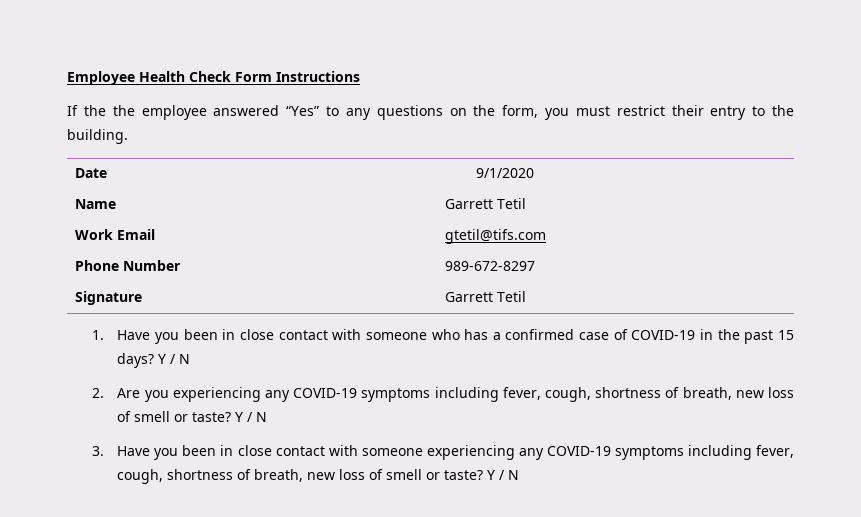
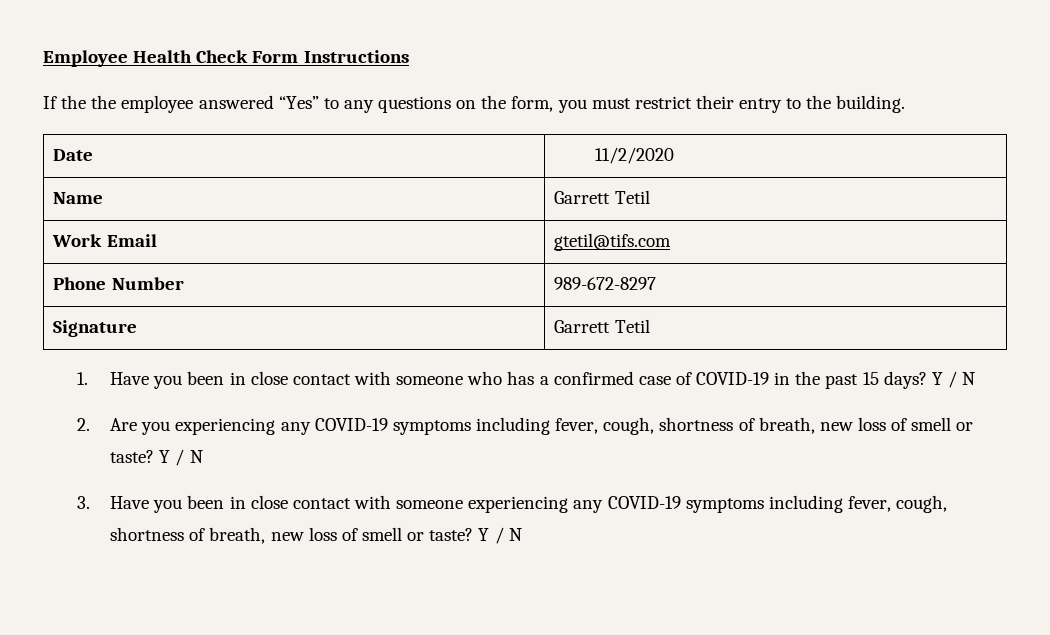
- Date | 9/1/2020
+ Date | 11/2/2020

